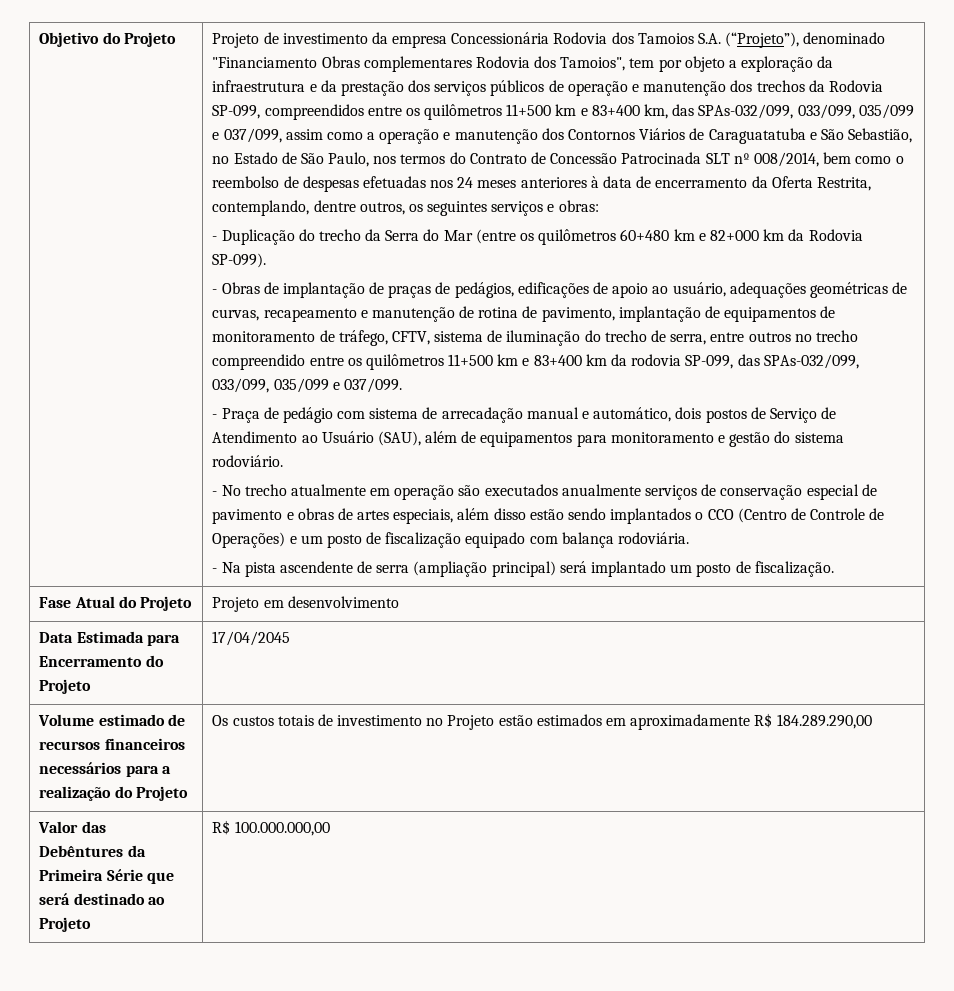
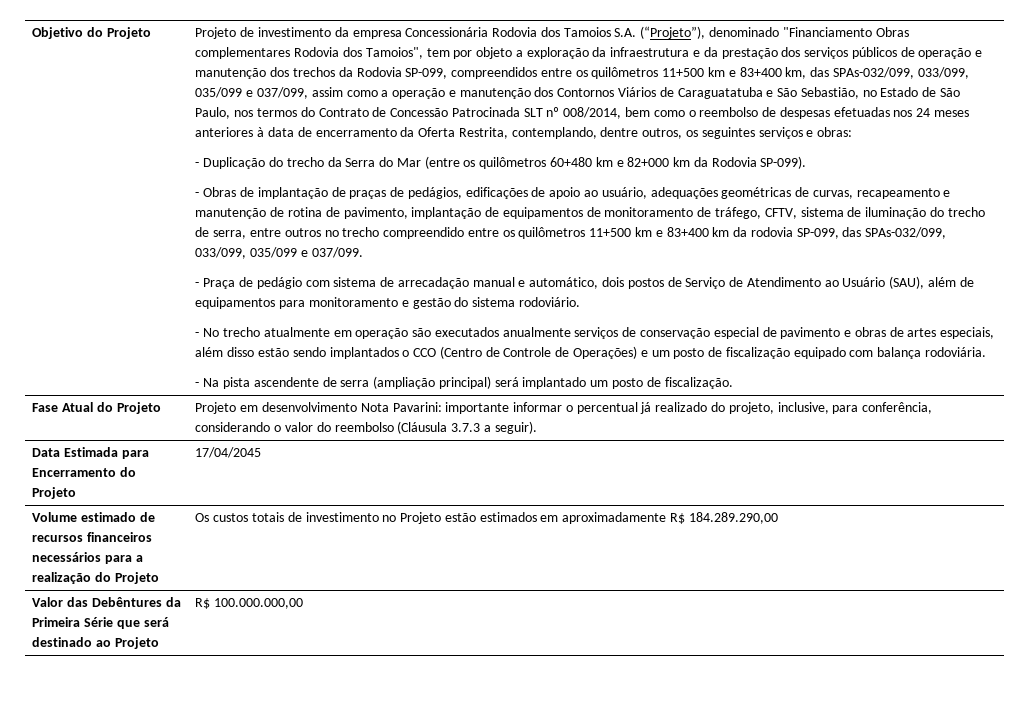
- Fase Atual do Projeto | Projeto em desenvolvimento
+ Fase Atual do Projeto | Projeto em desenvolvimento Nota Pavarini: importante informar o percentual já realizado do projeto, inclusive, para conferência, considerando o valor do reembolso (Cláusula 3.7.3 a seguir).

